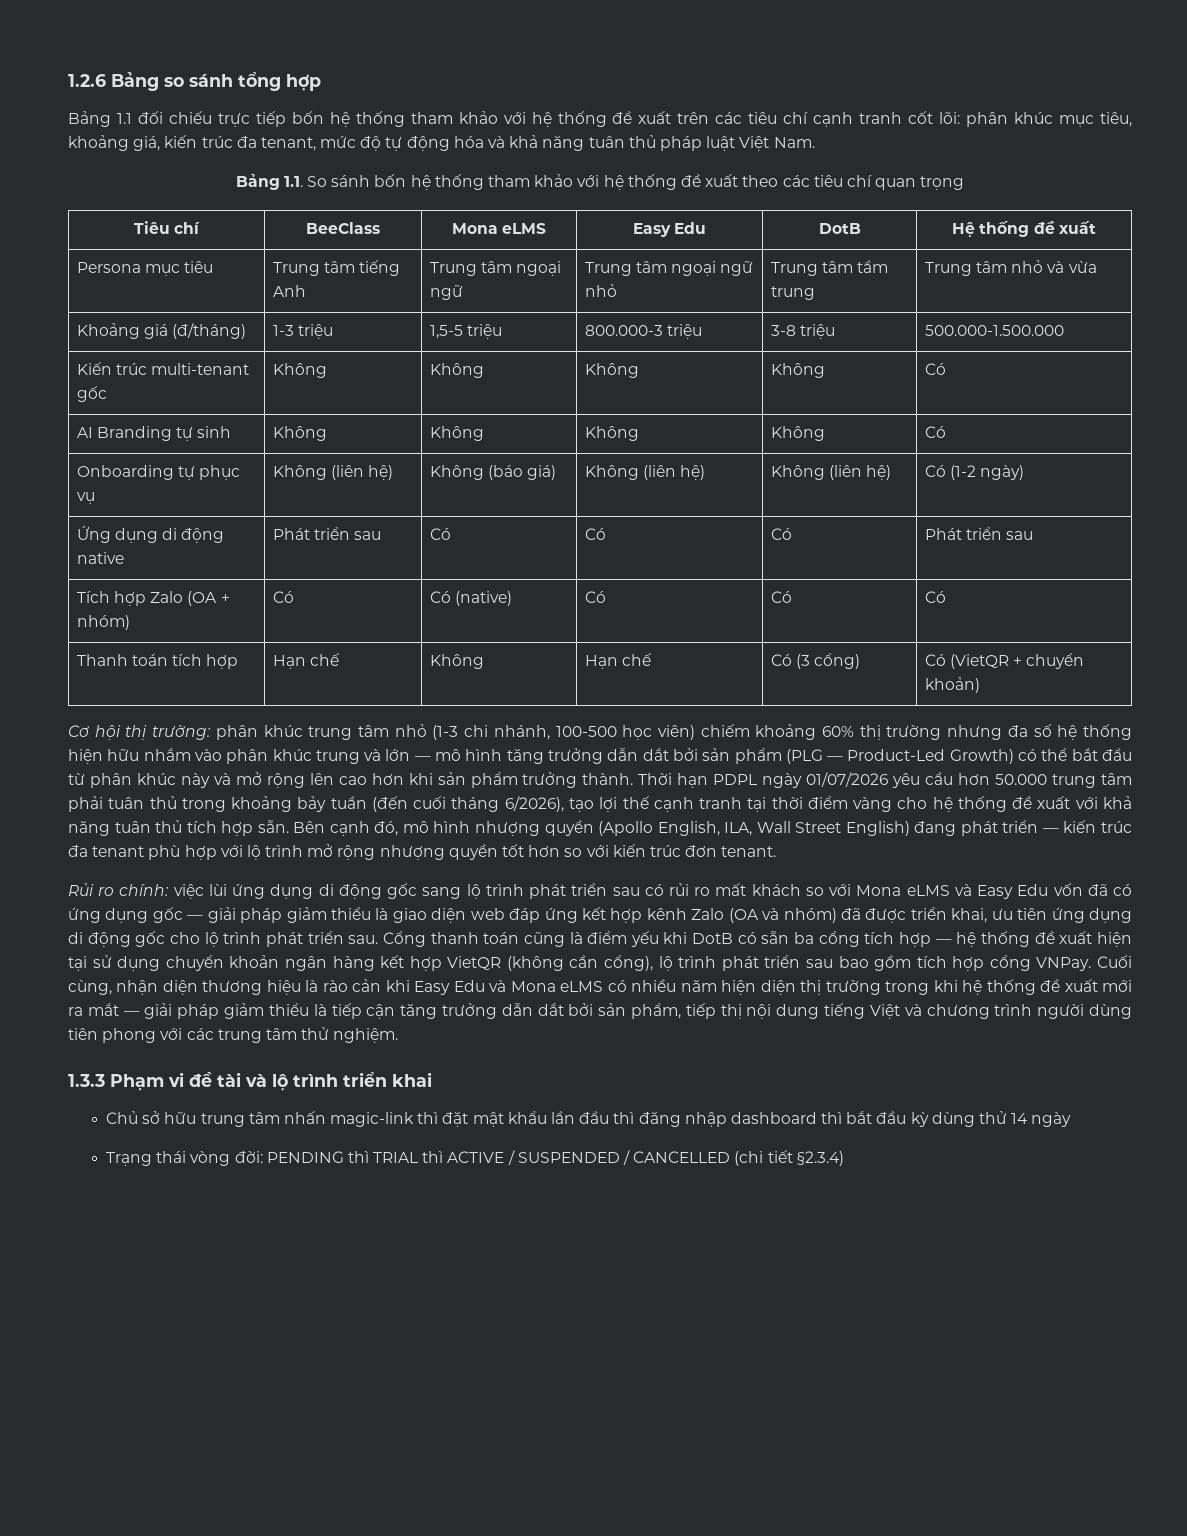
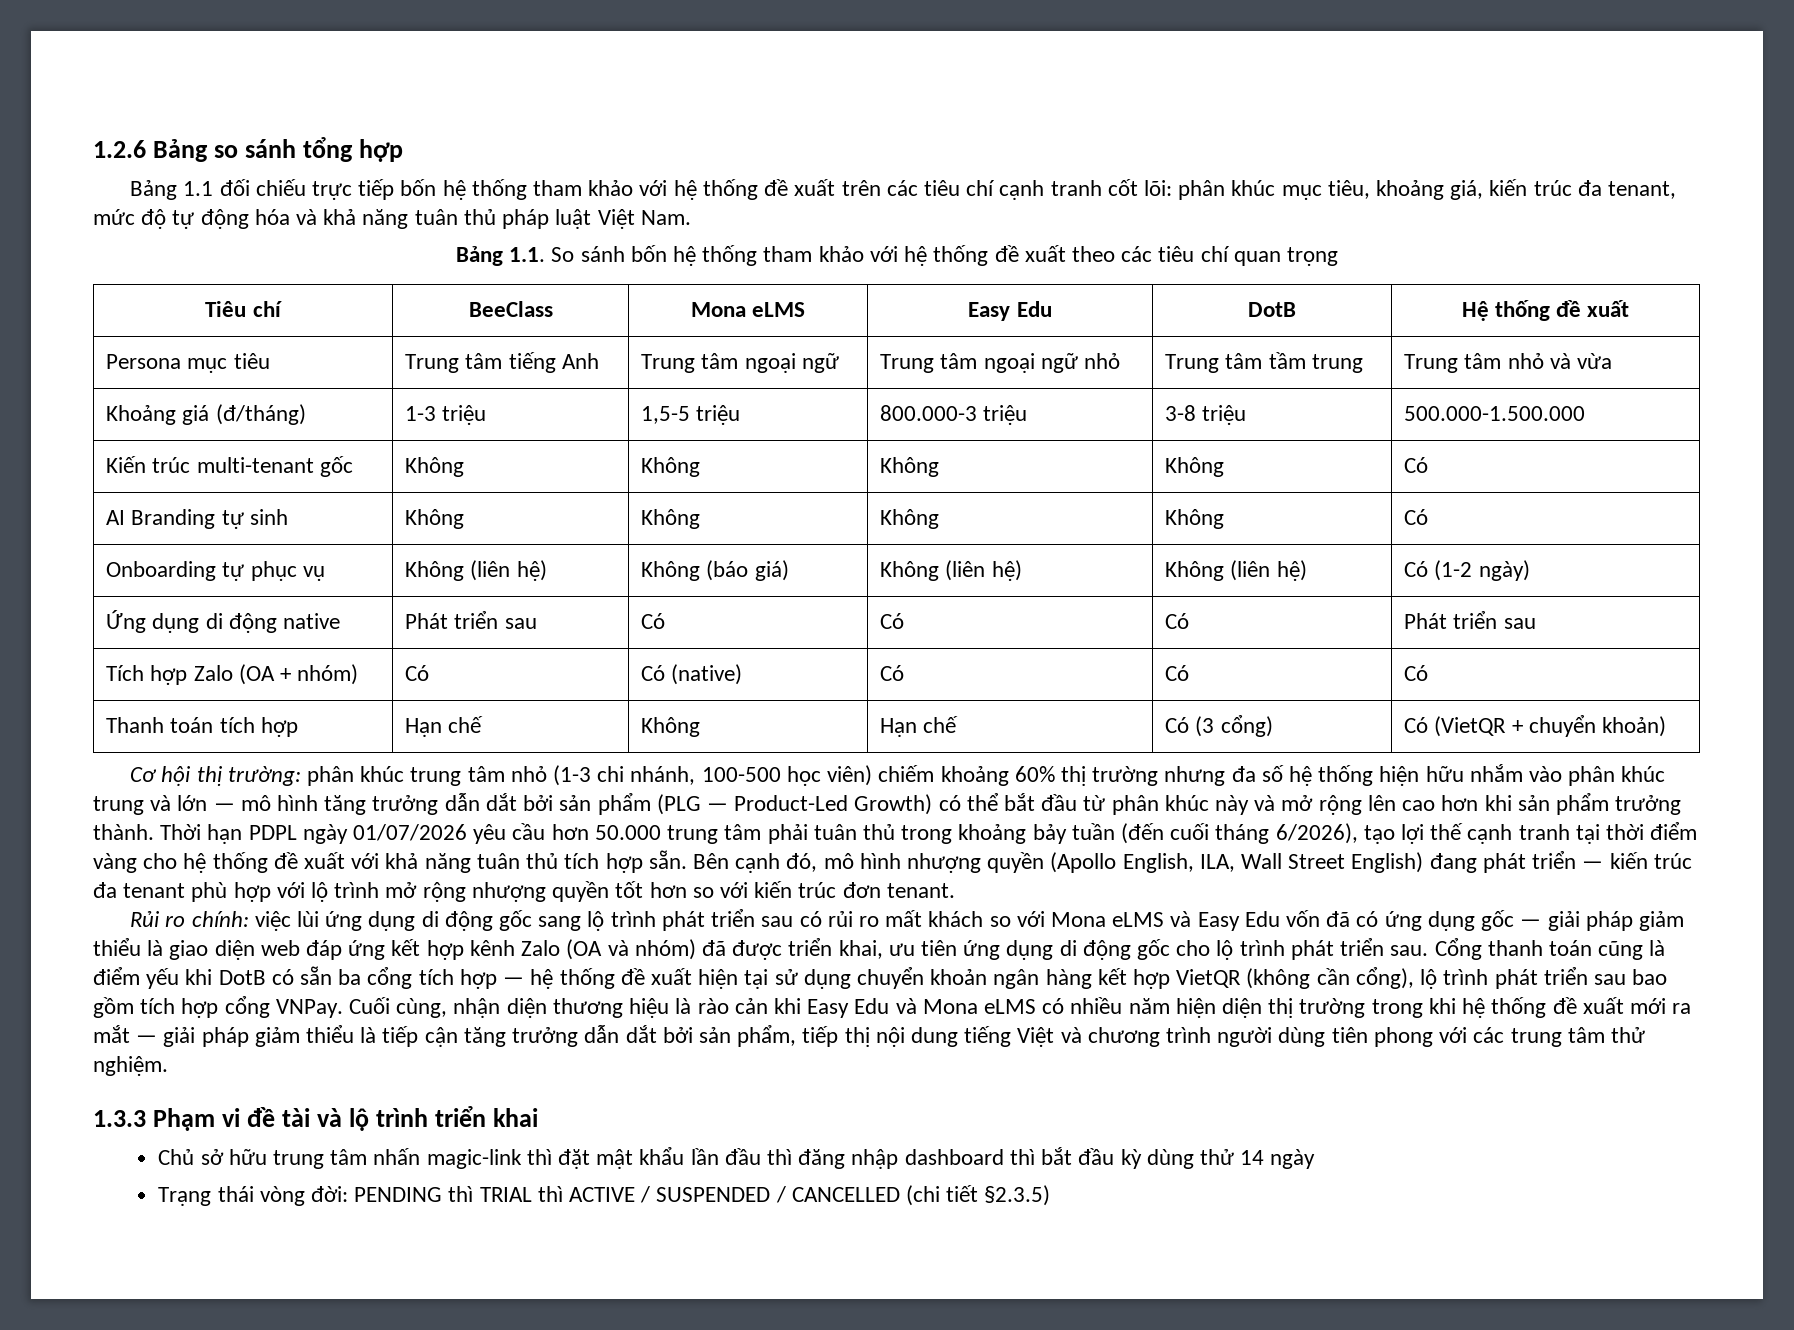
- Trạng thái vòng đời: PENDING thì TRIAL thì ACTIVE / SUSPENDED / CANCELLED (chi tiết §2.3.4)
+ Trạng thái vòng đời: PENDING thì TRIAL thì ACTIVE / SUSPENDED / CANCELLED (chi tiết §2.3.5)

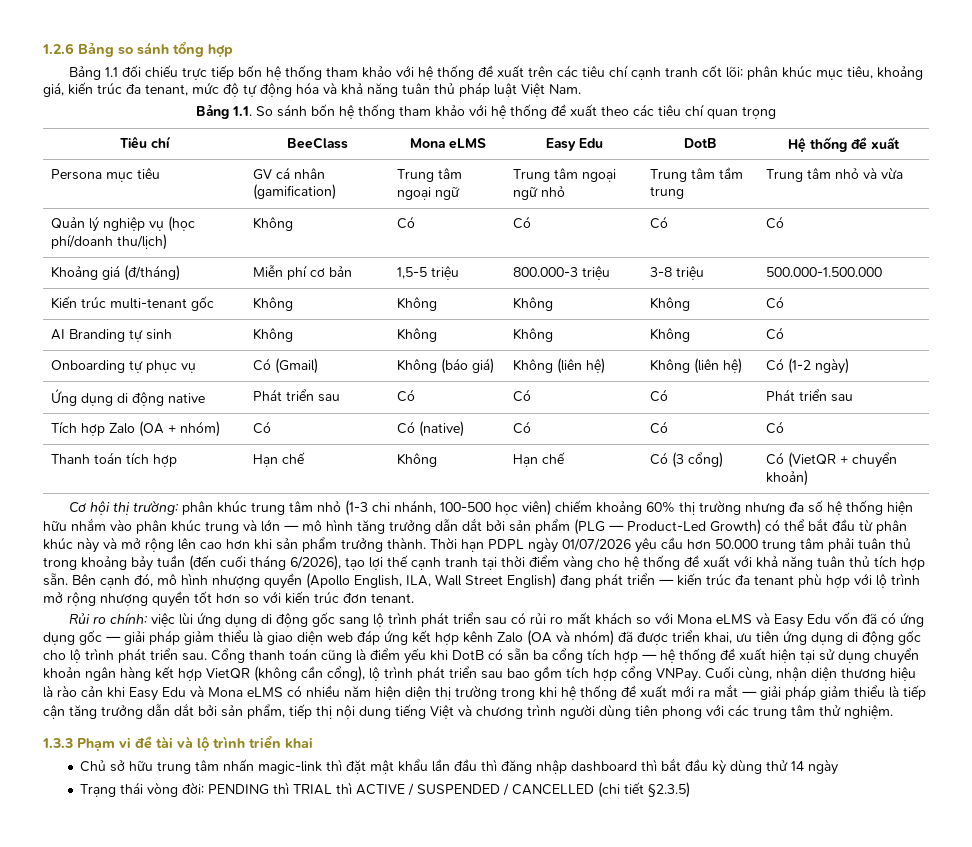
- Persona mục tiêu | Trung tâm tiếng Anh | Trung tâm ngoại ngữ | Trung tâm ngoại ngữ nhỏ | Trung tâm tầm trung | Trung tâm nhỏ và vừa
+ Persona mục tiêu | GV cá nhân (gamification) | Trung tâm ngoại ngữ | Trung tâm ngoại ngữ nhỏ | Trung tâm tầm trung | Trung tâm nhỏ và vừa
+ Quản lý nghiệp vụ (học phí/doanh thu/lịch) | Không | Có | Có | Có | Có
- Khoảng giá (đ/tháng) | 1-3 triệu | 1,5-5 triệu | 800.000-3 triệu | 3-8 triệu | 500.000-1.500.000
+ Khoảng giá (đ/tháng) | Miễn phí cơ bản | 1,5-5 triệu | 800.000-3 triệu | 3-8 triệu | 500.000-1.500.000
- Onboarding tự phục vụ | Không (liên hệ) | Không (báo giá) | Không (liên hệ) | Không (liên hệ) | Có (1-2 ngày)
+ Onboarding tự phục vụ | Có (Gmail) | Không (báo giá) | Không (liên hệ) | Không (liên hệ) | Có (1-2 ngày)

